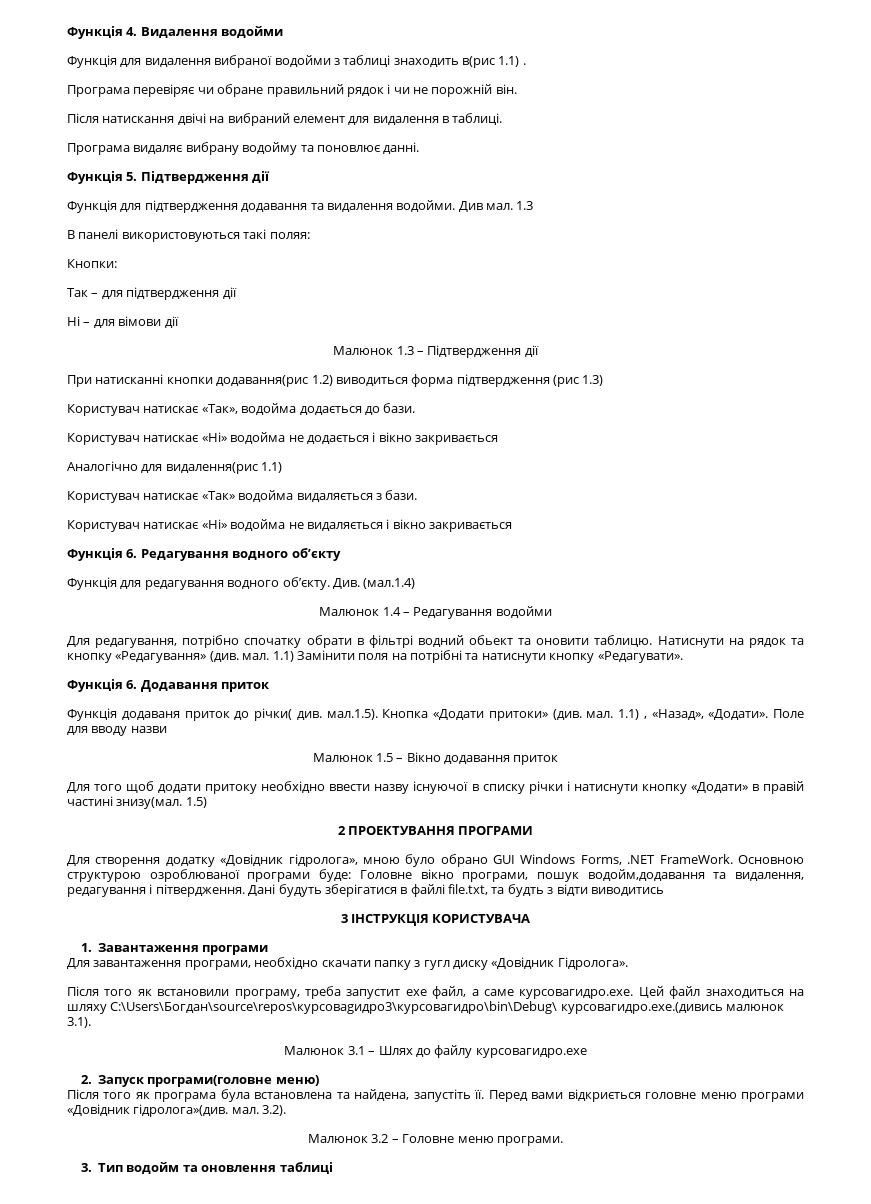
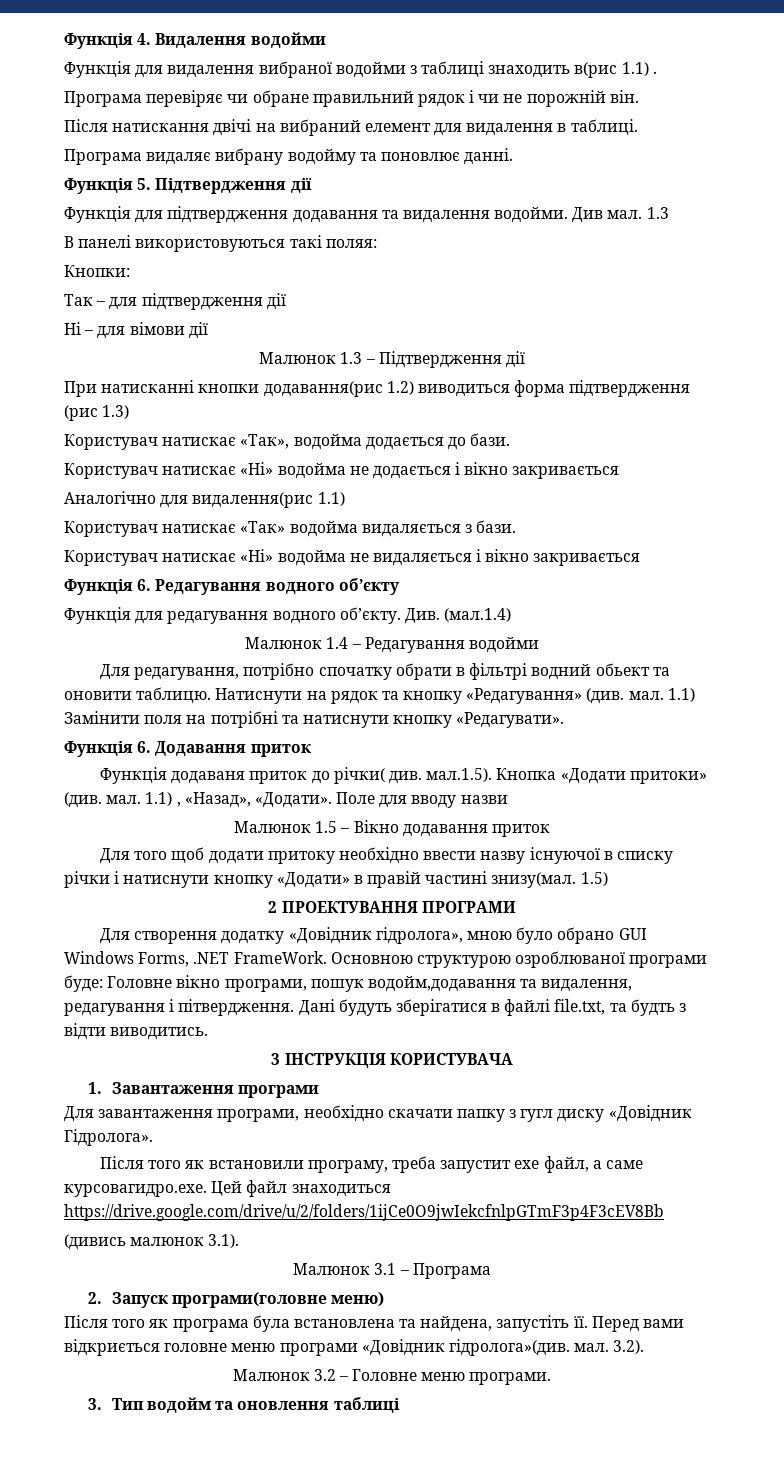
- Дані будуть зберігатися в файлі file.txt, та будть з відти виводитись
+ Дані будуть зберігатися в файлі file.txt, та будть з відти виводитись.
- Після того як встановили програму, треба запустит exe файл, а саме курсовагидро.exe. Цей файл знаходиться на шляху C:\Users\Богдан\source\repos\курсоваgидро3\курсовагидро\bin\Debug\ курсовагидро.exe.(дивись малюнок 3.1).
+ Після того як встановили програму, треба запустит exe файл, а саме курсовагидро.exe. Цей файл знаходиться https://drive.google.com/drive/u/2/folders/1ijCe0O9jwIekcfnlpGTmF3p4F3cEV8Bb
+ (дивись малюнок 3.1).
- Малюнок 3.1 – Шлях до файлу курсовагидро.ехе
+ Малюнок 3.1 – Програма

